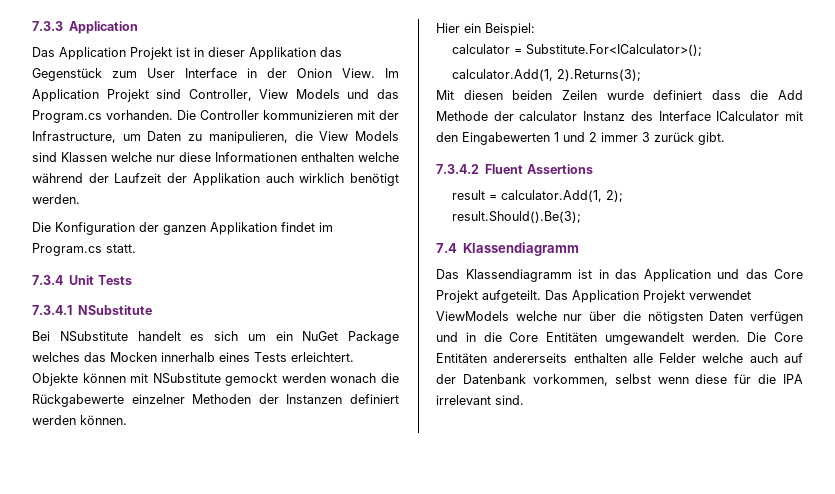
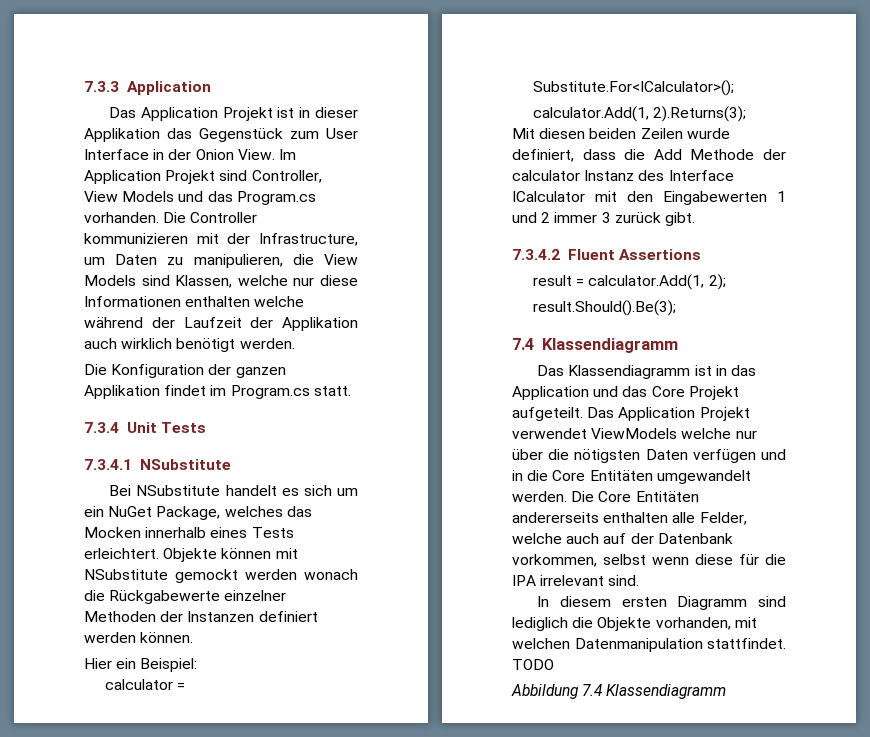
- Die Controller kommunizieren mit der Infrastructure, um Daten zu manipulieren, die View Models sind Klassen welche nur diese Informationen enthalten welche während der Laufzeit der Applikation auch wirklich benötigt werden.
+ Die Controller kommunizieren mit der Infrastructure, um Daten zu manipulieren, die View Models sind Klassen, welche nur diese Informationen enthalten welche während der Laufzeit der Applikation auch wirklich benötigt werden.
- Bei NSubstitute handelt es sich um ein NuGet Package welches das Mocken innerhalb eines Tests erleichtert.
+ Bei NSubstitute handelt es sich um ein NuGet Package, welches das Mocken innerhalb eines Tests erleichtert.
- Mit diesen beiden Zeilen wurde definiert dass die Add Methode der calculator Instanz des Interface ICalculator mit den Eingabewerten 1 und 2 immer 3 zurück gibt.
+ Mit diesen beiden Zeilen wurde definiert, dass die Add Methode der calculator Instanz des Interface ICalculator mit den Eingabewerten 1 und 2 immer 3 zurück gibt.
- Die Core Entitäten andererseits enthalten alle Felder welche auch auf der Datenbank vorkommen, selbst wenn diese für die IPA irrelevant sind.
+ Die Core Entitäten andererseits enthalten alle Felder, welche auch auf der Datenbank vorkommen, selbst wenn diese für die IPA irrelevant sind.
+ In diesem ersten Diagramm sind lediglich die Objekte vorhanden, mit welchen Datenmanipulation stattfindet. TODO
+ Abbildung 7.4 Klassendiagramm

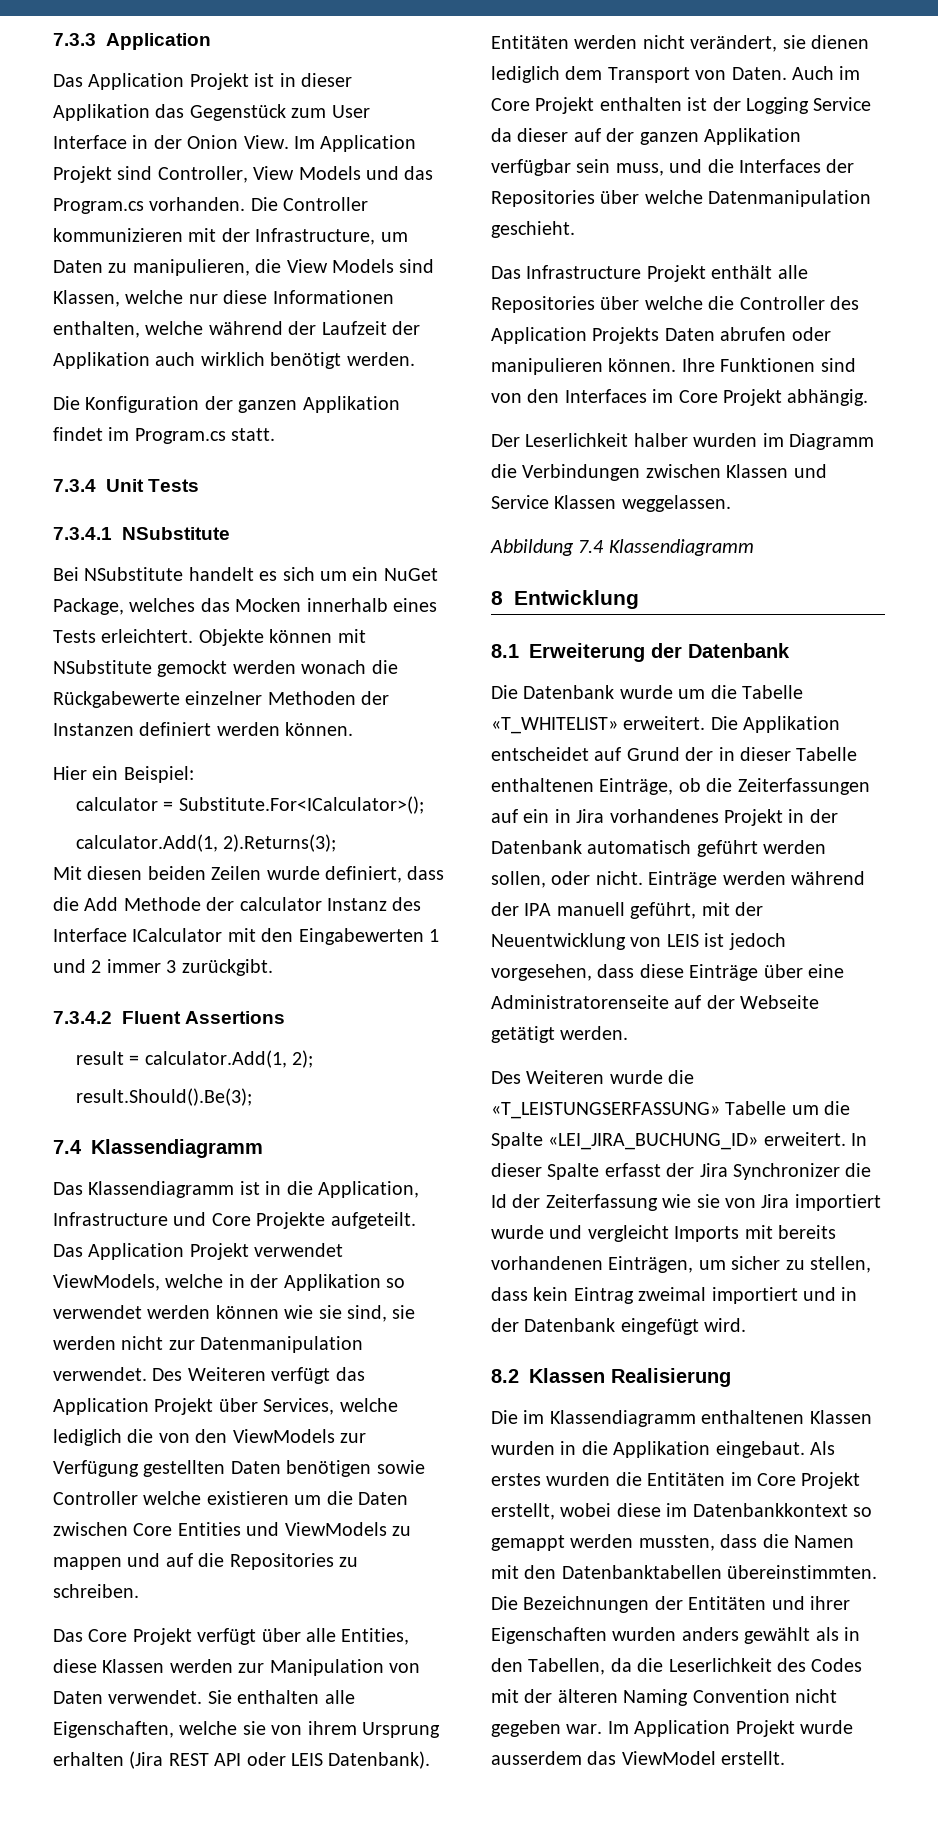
- Die Controller kommunizieren mit der Infrastructure, um Daten zu manipulieren, die View Models sind Klassen, welche nur diese Informationen enthalten welche während der Laufzeit der Applikation auch wirklich benötigt werden.
+ Die Controller kommunizieren mit der Infrastructure, um Daten zu manipulieren, die View Models sind Klassen, welche nur diese Informationen enthalten, welche während der Laufzeit der Applikation auch wirklich benötigt werden.
- Mit diesen beiden Zeilen wurde definiert, dass die Add Methode der calculator Instanz des Interface ICalculator mit den Eingabewerten 1 und 2 immer 3 zurück gibt.
+ Mit diesen beiden Zeilen wurde definiert, dass die Add Methode der calculator Instanz des Interface ICalculator mit den Eingabewerten 1 und 2 immer 3 zurückgibt.
- Das Klassendiagramm ist in das Application und das Core Projekt aufgeteilt.
+ Das Klassendiagramm ist in die Application, Infrastructure und Core Projekte aufgeteilt.
- Das Application Projekt verwendet ViewModels welche nur über die nötigsten Daten verfügen und in die Core Entitäten umgewandelt werden. Die Core Entitäten andererseits enthalten alle Felder, welche auch auf der Datenbank vorkommen, selbst wenn diese für die IPA irrelevant sind.
- In diesem ersten Diagramm sind lediglich die Objekte vorhanden, mit welchen Datenmanipulation stattfindet. TODO
+ Das Application Projekt verwendet ViewModels, welche in der Applikation so verwendet werden können wie sie sind, sie werden nicht zur Datenmanipulation verwendet. Des Weiteren verfügt das Application Projekt über Services, welche lediglich die von den ViewModels zur Verfügung gestellten Daten benötigen sowie Controller welche existieren um die Daten zwischen Core Entities und ViewModels zu mappen und auf die Repositories zu schreiben.
+ Das Core Projekt verfügt über alle Entities, diese Klassen werden zur Manipulation von Daten verwendet. Sie enthalten alle Eigenschaften, welche sie von ihrem Ursprung erhalten (Jira REST API oder LEIS Datenbank). Entitäten werden nicht verändert, sie dienen lediglich dem Transport von Daten. Auch im Core Projekt enthalten ist der Logging Service da dieser auf der ganzen Applikation verfügbar sein muss, und die Interfaces der Repositories über welche Datenmanipulation geschieht.
+ Das Infrastructure Projekt enthält alle Repositories über welche die Controller des Application Projekts Daten abrufen oder manipulieren können. Ihre Funktionen sind von den Interfaces im Core Projekt abhängig.
+ Der Leserlichkeit halber wurden im Diagramm die Verbindungen zwischen Klassen und Service Klassen weggelassen.
  Abbildung 7.4 Klassendiagramm
+ 8 Entwicklung
+ 8.1 Erweiterung der Datenbank
+ Die Datenbank wurde um die Tabelle «T_WHITELIST» erweitert. Die Applikation entscheidet auf Grund der in dieser Tabelle enthaltenen Einträge, ob die Zeiterfassungen auf ein in Jira vorhandenes Projekt in der Datenbank automatisch geführt werden sollen, oder nicht. Einträge werden während der IPA manuell geführt, mit der Neuentwicklung von LEIS ist jedoch vorgesehen, dass diese Einträge über eine Administratorenseite auf der Webseite getätigt werden.
+ Des Weiteren wurde die «T_LEISTUNGSERFASSUNG» Tabelle um die Spalte «LEI_JIRA_BUCHUNG_ID» erweitert. In dieser Spalte erfasst der Jira Synchronizer die Id der Zeiterfassung wie sie von Jira importiert wurde und vergleicht Imports mit bereits vorhandenen Einträgen, um sicher zu stellen, dass kein Eintrag zweimal importiert und in der Datenbank eingefügt wird.
+ 8.2 Klassen Realisierung
+ Die im Klassendiagramm enthaltenen Klassen wurden in die Applikation eingebaut. Als erstes wurden die Entitäten im Core Projekt erstellt, wobei diese im Datenbankkontext so gemappt werden mussten, dass die Namen mit den Datenbanktabellen übereinstimmten. Die Bezeichnungen der Entitäten und ihrer Eigenschaften wurden anders gewählt als in den Tabellen, da die Leserlichkeit des Codes mit der älteren Naming Convention nicht gegeben war. Im Application Projekt wurde ausserdem das ViewModel erstellt.

